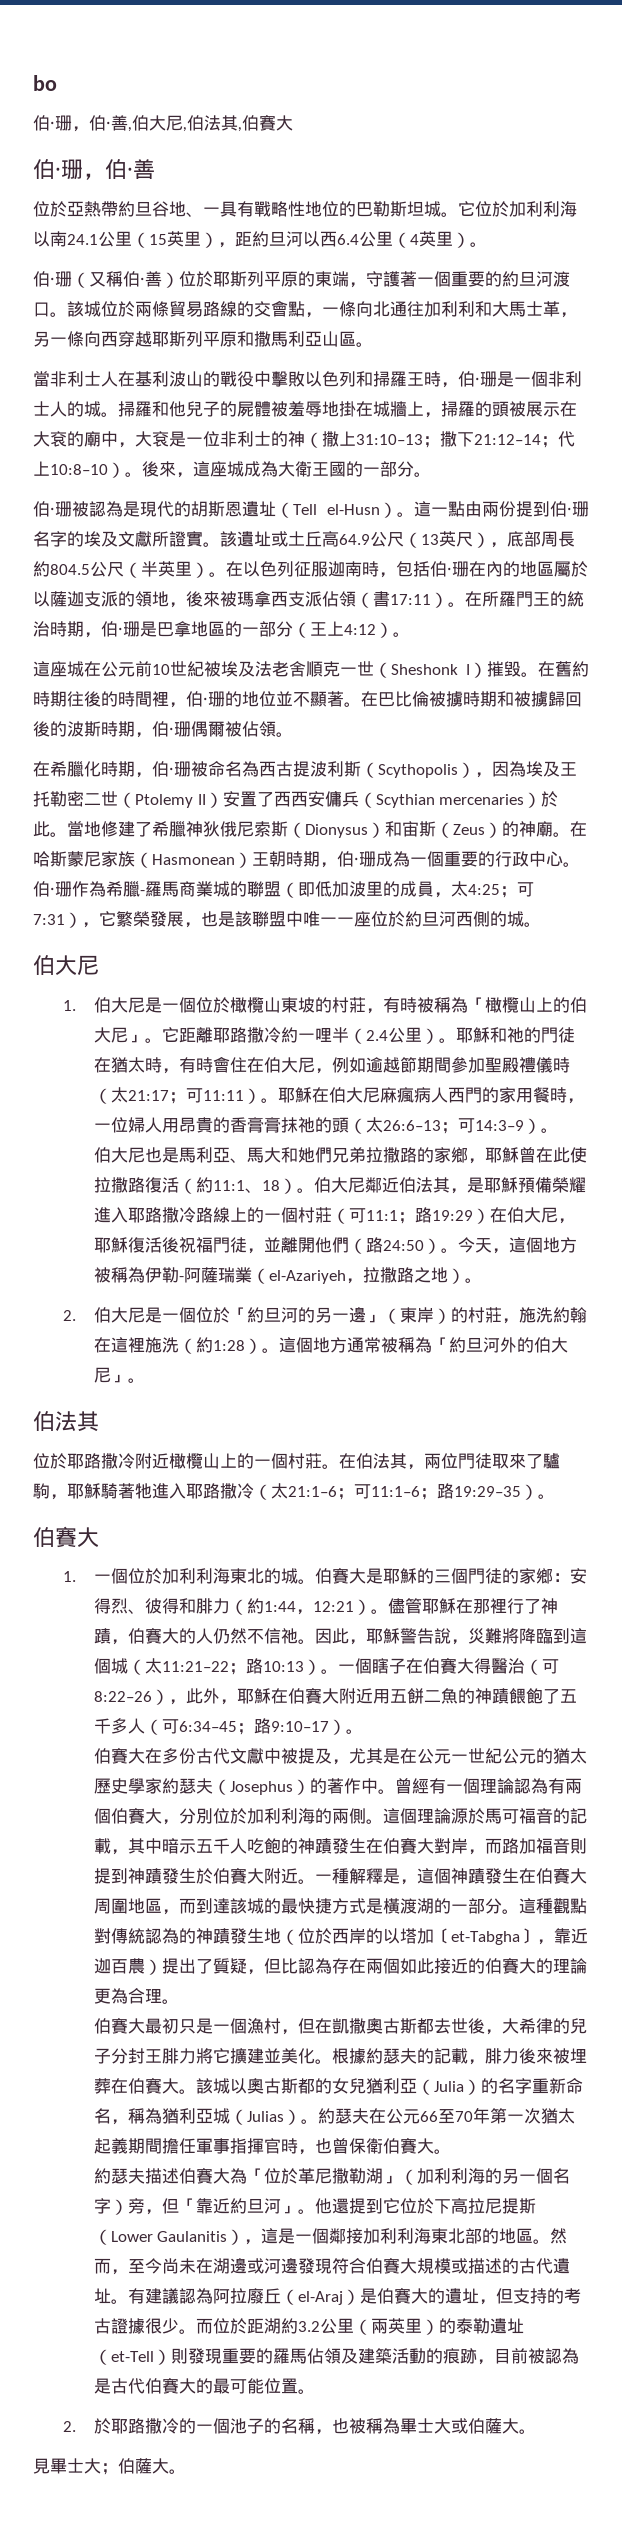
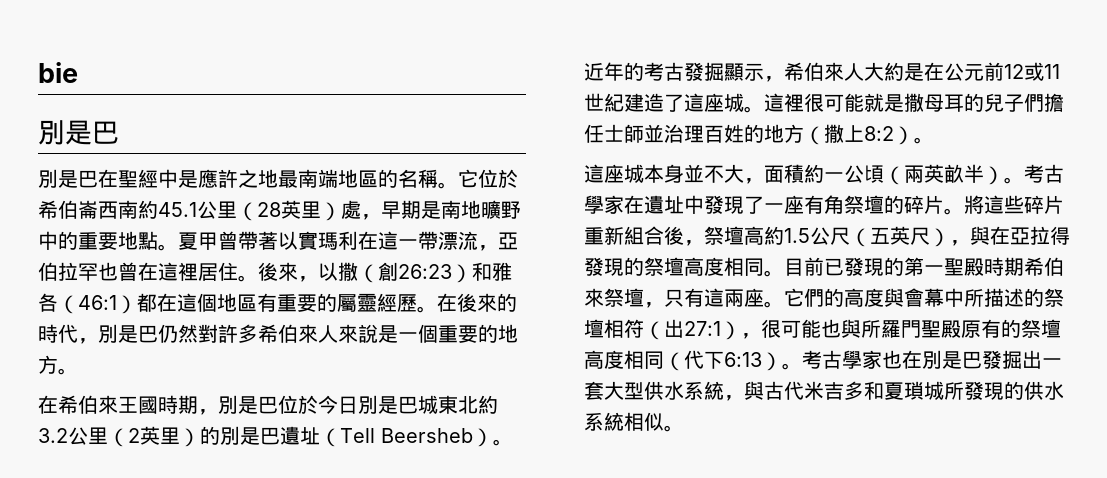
- bo
- 伯‧珊，伯‧善,伯大尼,伯法其,伯賽大
- 伯‧珊，伯‧善
- 位於亞熱帶約旦谷地、一具有戰略性地位的巴勒斯坦城。它位於加利利海以南24.1公里（15英里），距約旦河以西6.4公里（4英里）。
- 伯‧珊（又稱伯‧善）位於耶斯列平原的東端，守護著一個重要的約旦河渡口。該城位於兩條貿易路線的交會點，一條向北通往加利利和大馬士革，另一條向西穿越耶斯列平原和撒馬利亞山區。
- 當非利士人在基利波山的戰役中擊敗以色列和掃羅王時，伯‧珊是一個非利士人的城。掃羅和他兒子的屍體被羞辱地掛在城牆上，掃羅的頭被展示在大袞的廟中，大袞是一位非利士的神（撒上31:10–13；撒下21:12–14；代上10:8–10）。後來，這座城成為大衛王國的一部分。
- 伯‧珊被認為是現代的胡斯恩遺址（Tell el-Husn）。這一點由兩份提到伯‧珊名字的埃及文獻所證實。該遺址或土丘高64.9公尺（13英尺），底部周長約804.5公尺（半英里）。在以色列征服迦南時，包括伯‧珊在內的地區屬於以薩迦支派的領地，後來被瑪拿西支派佔領（書17:11）。在所羅門王的統治時期，伯‧珊是巴拿地區的一部分（王上4:12）。
- 這座城在公元前10世紀被埃及法老舍順克一世（Sheshonk I）摧毀。在舊約時期往後的時間裡，伯‧珊的地位並不顯著。在巴比倫被擄時期和被擄歸回後的波斯時期，伯‧珊偶爾被佔領。
- 在希臘化時期，伯‧珊被命名為西古提波利斯（Scythopolis），因為埃及王托勒密二世（Ptolemy II）安置了西西安傭兵（Scythian mercenaries）於此。當地修建了希臘神狄俄尼索斯（Dionysus）和宙斯（Zeus）的神廟。在哈斯蒙尼家族（Hasmonean）王朝時期，伯‧珊成為一個重要的行政中心。伯‧珊作為希臘-羅馬商業城的聯盟（即低加波里的成員，太4:25；可7:31），它繁榮發展，也是該聯盟中唯一一座位於約旦河西側的城。
- 伯大尼
- 1.伯大尼是一個位於橄欖山東坡的村莊，有時被稱為「橄欖山上的伯大尼」。它距離耶路撒冷約一哩半（2.4公里）。耶穌和祂的門徒在猶太時，有時會住在伯大尼，例如逾越節期間參加聖殿禮儀時（太21:17；可11:11）。耶穌在伯大尼麻瘋病人西門的家用餐時，一位婦人用昂貴的香膏膏抹祂的頭（太26:6–13；可14:3–9）。
- 伯大尼也是馬利亞、馬大和她們兄弟拉撒路的家鄉，耶穌曾在此使拉撒路復活（約11:1、18）。伯大尼鄰近伯法其，是耶穌預備榮耀進入耶路撒冷路線上的一個村莊（可11:1；路19:29）在伯大尼，耶穌復活後祝福門徒，並離開他們（路24:50）。今天，這個地方被稱為伊勒-阿薩瑞業（el-Azariyeh，拉撒路之地）。
- 2.伯大尼是一個位於「約旦河的另一邊」（東岸）的村莊，施洗約翰在這裡施洗（約1:28）。這個地方通常被稱為「約旦河外的伯大尼」。
- 伯法其
- 位於耶路撒冷附近橄欖山上的一個村莊。在伯法其，兩位門徒取來了驢駒，耶穌騎著牠進入耶路撒冷（太21:1–6；可11:1–6；路19:29–35）。
- 伯賽大
- 1.一個位於加利利海東北的城。伯賽大是耶穌的三個門徒的家鄉：安得烈、彼得和腓力（約1:44，12:21）。儘管耶穌在那裡行了神蹟，伯賽大的人仍然不信祂。因此，耶穌警告說，災難將降臨到這個城（太11:21–22；路10:13）。一個瞎子在伯賽大得醫治（可8:22–26），此外，耶穌在伯賽大附近用五餅二魚的神蹟餵飽了五千多人（可6:34–45；路9:10–17）。
- 伯賽大在多份古代文獻中被提及，尤其是在公元一世紀公元的猶太歷史學家約瑟夫（Josephus）的著作中。曾經有一個理論認為有兩個伯賽大，分別位於加利利海的兩側。這個理論源於馬可福音的記載，其中暗示五千人吃飽的神蹟發生在伯賽大對岸，而路加福音則提到神蹟發生於伯賽大附近。一種解釋是，這個神蹟發生在伯賽大周圍地區，而到達該城的最快捷方式是橫渡湖的一部分。這種觀點對傳統認為的神蹟發生地（位於西岸的以塔加〔et-Tabgha〕，靠近迦百農）提出了質疑，但比認為存在兩個如此接近的伯賽大的理論更為合理。
- 伯賽大最初只是一個漁村，但在凱撒奧古斯都去世後，大希律的兒子分封王腓力將它擴建並美化。根據約瑟夫的記載，腓力後來被埋葬在伯賽大。該城以奧古斯都的女兒猶利亞（Julia）的名字重新命名，稱為猶利亞城（Julias）。約瑟夫在公元66至70年第一次猶太起義期間擔任軍事指揮官時，也曾保衛伯賽大。
- 約瑟夫描述伯賽大為「位於革尼撒勒湖」（加利利海的另一個名字）旁，但「靠近約旦河」。他還提到它位於下高拉尼提斯（Lower Gaulanitis），這是一個鄰接加利利海東北部的地區。然而，至今尚未在湖邊或河邊發現符合伯賽大規模或描述的古代遺址。有建議認為阿拉廢丘（el-Araj）是伯賽大的遺址，但支持的考古證據很少。而位於距湖約3.2公里（兩英里）的泰勒遺址（et-Tell）則發現重要的羅馬佔領及建築活動的痕跡，目前被認為是古代伯賽大的最可能位置。
- 2.於耶路撒冷的一個池子的名稱，也被稱為畢士大或伯薩大。
- 見畢士大；伯薩大。
+ bie
+ 別是巴
+ 別是巴在聖經中是應許之地最南端地區的名稱。它位於希伯崙西南約45.1公里（28英里）處，早期是南地曠野中的重要地點。夏甲曾帶著以實瑪利在這一帶漂流，亞伯拉罕也曾在這裡居住。後來，以撒（創26:23）和雅各（46:1）都在這個地區有重要的屬靈經歷。在後來的時代，別是巴仍然對許多希伯來人來說是一個重要的地方。
+ 在希伯來王國時期，別是巴位於今日別是巴城東北約3.2公里（2英里）的別是巴遺址（Tell Beersheb）。近年的考古發掘顯示，希伯來人大約是在公元前12或11世紀建造了這座城。這裡很可能就是撒母耳的兒子們擔任士師並治理百姓的地方（撒上8:2）。
+ 這座城本身並不大，面積約一公頃（兩英畝半）。考古學家在遺址中發現了一座有角祭壇的碎片。將這些碎片重新組合後，祭壇高約1.5公尺（五英尺），與在亞拉得發現的祭壇高度相同。目前已發現的第一聖殿時期希伯來祭壇，只有這兩座。它們的高度與會幕中所描述的祭壇相符（出27:1），很可能也與所羅門聖殿原有的祭壇高度相同（代下6:13）。考古學家也在別是巴發掘出一套大型供水系統，與古代米吉多和夏瑣城所發現的供水系統相似。

